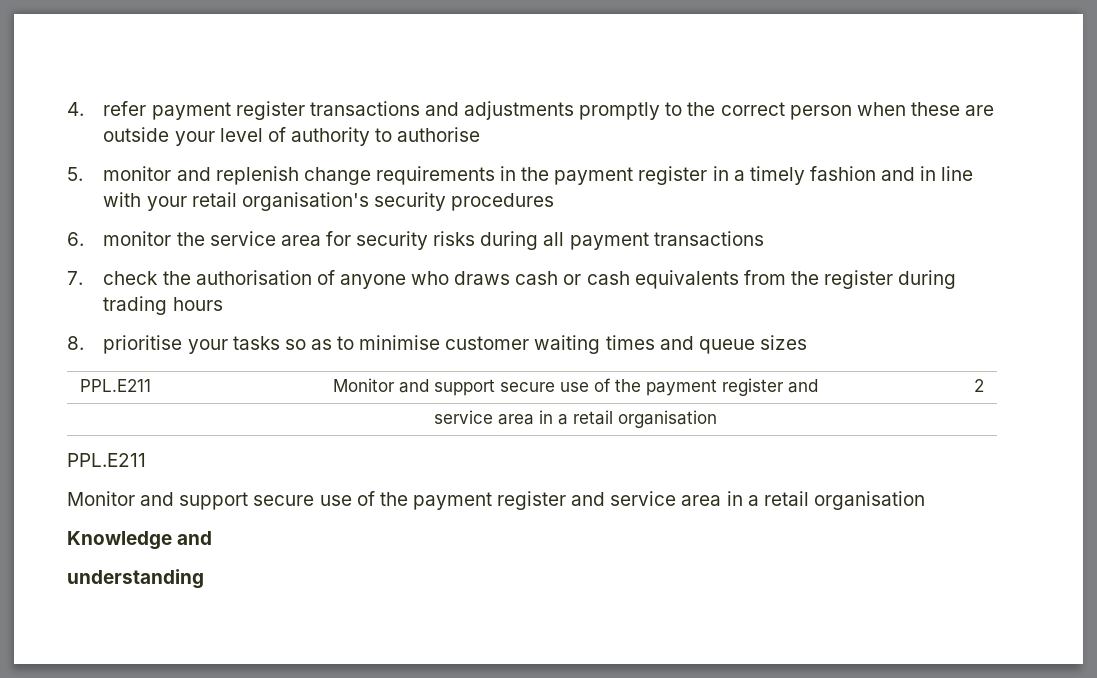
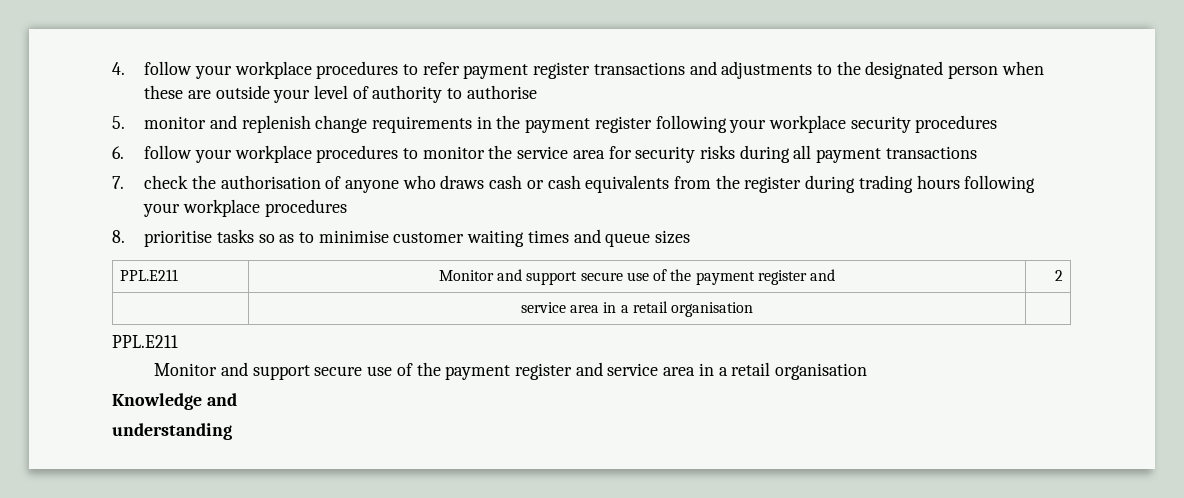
- 4. refer payment register transactions and adjustments promptly to the correct person when these are outside your level of authority to authorise
+ 4. follow your workplace procedures to refer payment register transactions and adjustments to the designated person when these are outside your level of authority to authorise
- 5. monitor and replenish change requirements in the payment register in a timely fashion and in line with your retail organisation's security procedures
- 6. monitor the service area for security risks during all payment transactions
+ 5. monitor and replenish change requirements in the payment register following your workplace security procedures
+ 6. follow your workplace procedures to monitor the service area for security risks during all payment transactions
- 7. check the authorisation of anyone who draws cash or cash equivalents from the register during trading hours
+ 7. check the authorisation of anyone who draws cash or cash equivalents from the register during trading hours following your workplace procedures
- 8. prioritise your tasks so as to minimise customer waiting times and queue sizes
+ 8. prioritise tasks so as to minimise customer waiting times and queue sizes

